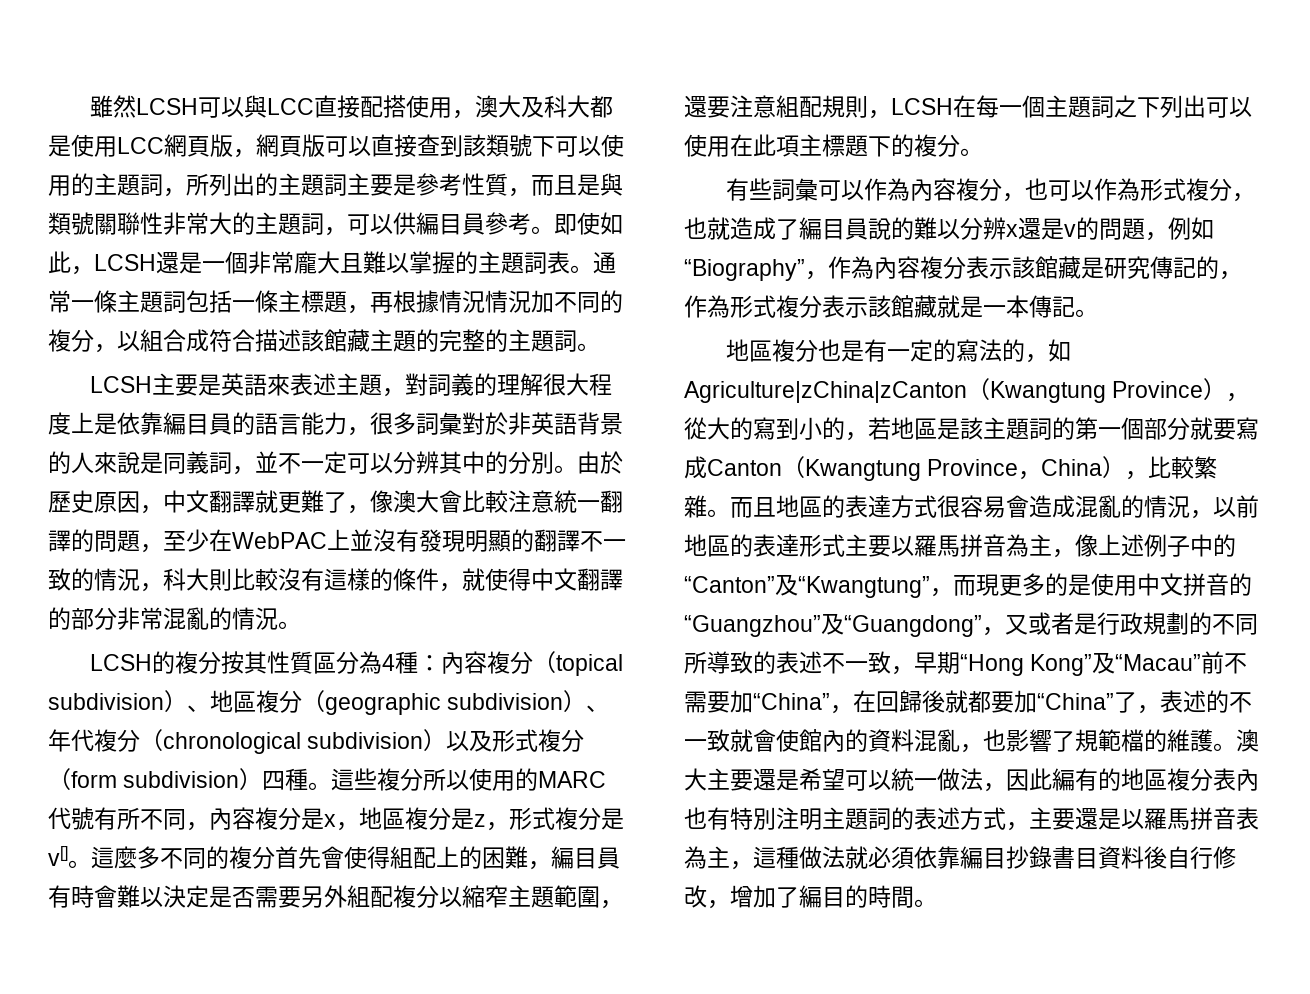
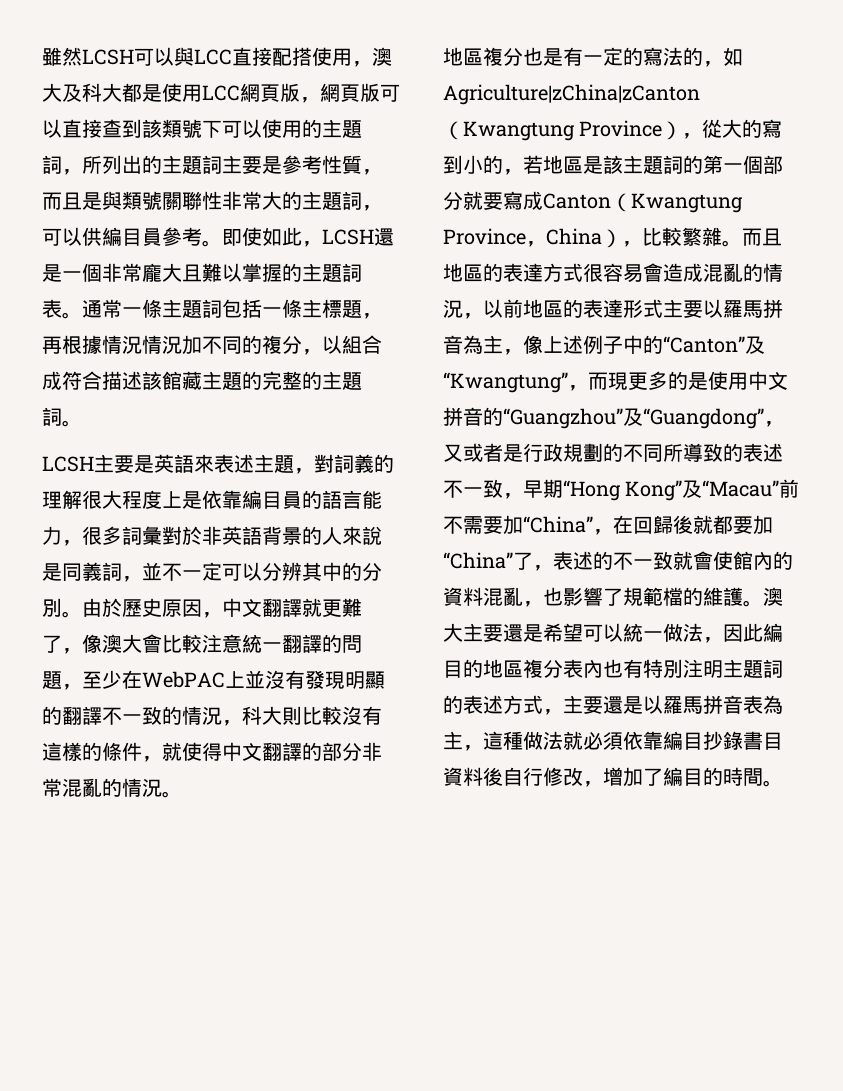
- LCSH的複分按其性質區分為4種：內容複分（topical subdivision）、地區複分（geographic subdivision）、年代複分（chronological subdivision）以及形式複分（form subdivision）四種。這些複分所以使用的MARC代號有所不同，內容複分是x，地區複分是z，形式複分是v[]。這麼多不同的複分首先會使得組配上的困難，編目員有時會難以決定是否需要另外組配複分以縮窄主題範圍，還要注意組配規則，LCSH在每一個主題詞之下列出可以使用在此項主標題下的複分。
- 有些詞彙可以作為內容複分，也可以作為形式複分，也就造成了編目員說的難以分辨x還是v的問題，例如“Biography”，作為內容複分表示該館藏是研究傳記的，作為形式複分表示該館藏就是一本傳記。
- 澳大主要還是希望可以統一做法，因此編有的地區複分表內也有特別注明主題詞的表述方式，主要還是以羅馬拼音表為主，這種做法就必須依靠編目抄錄書目資料後自行修改，增加了編目的時間。
+ 澳大主要還是希望可以統一做法，因此編目的地區複分表內也有特別注明主題詞的表述方式，主要還是以羅馬拼音表為主，這種做法就必須依靠編目抄錄書目資料後自行修改，增加了編目的時間。

